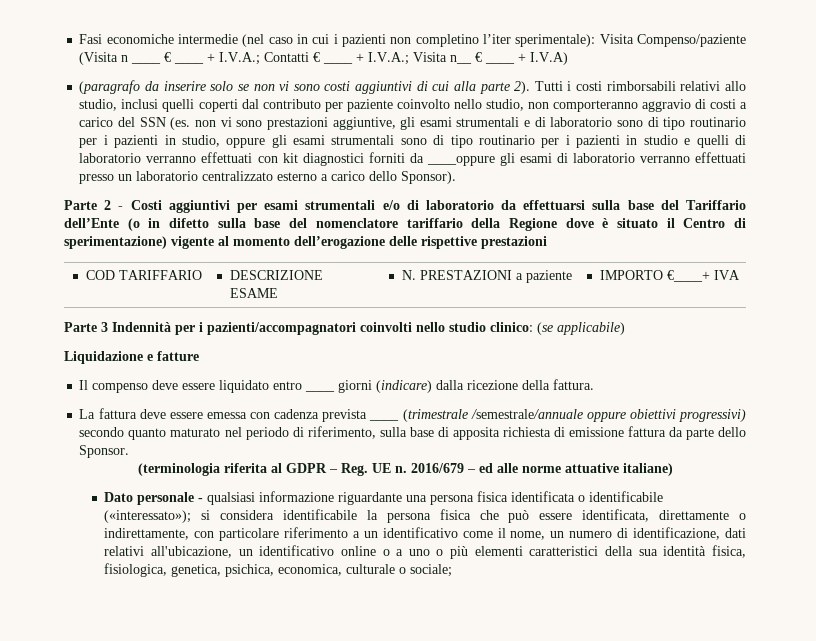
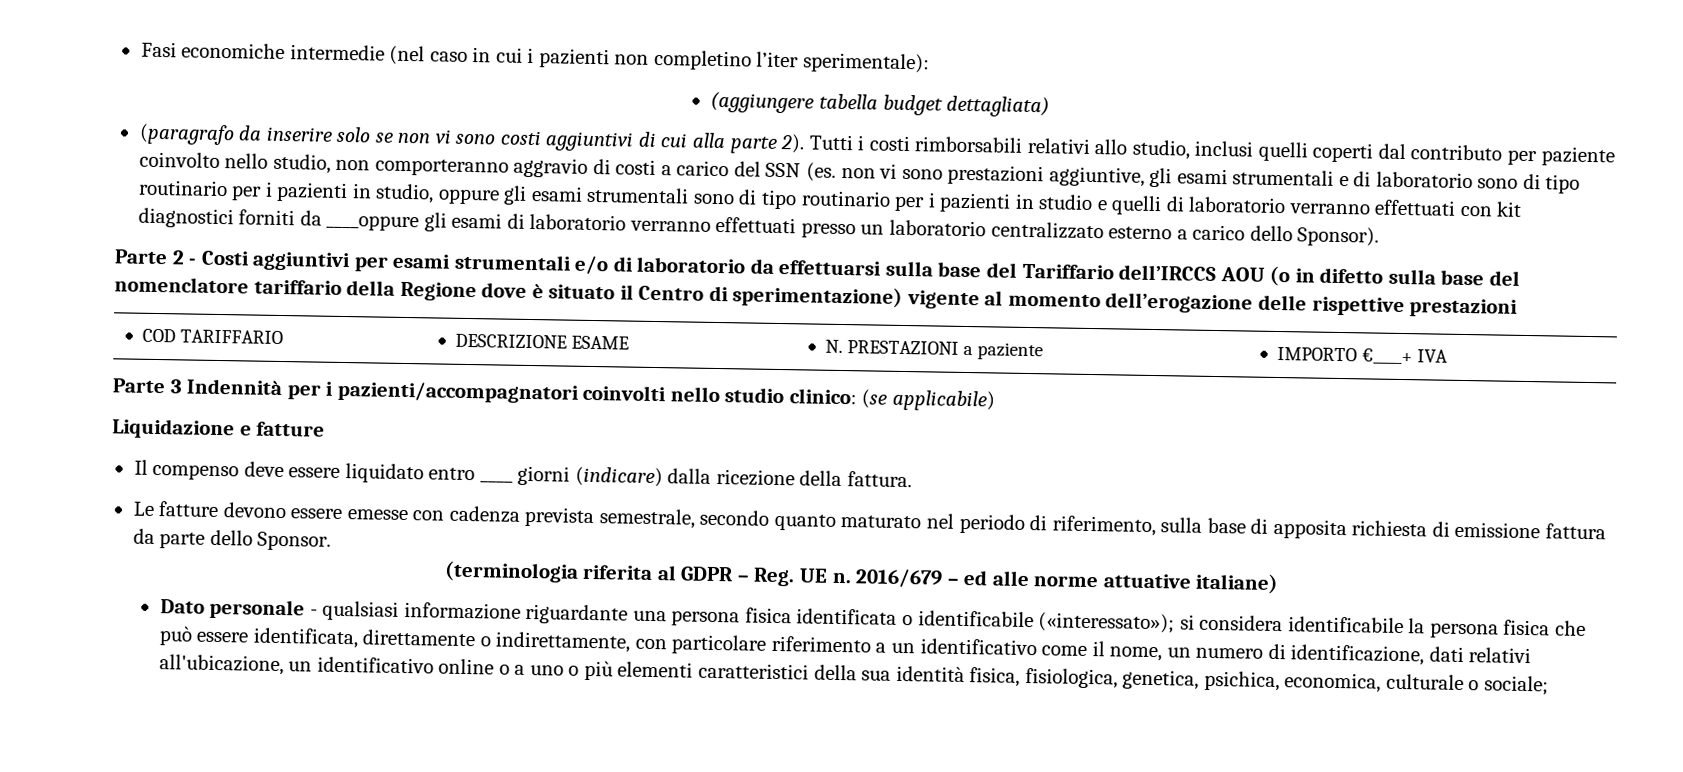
- Fasi economiche intermedie (nel caso in cui i pazienti non completino l’iter sperimentale): Visita Compenso/paziente (Visita n ____ € ____ + I.V.A.; Contatti € ____ + I.V.A.; Visita n__ € ____ + I.V.A)
+ Fasi economiche intermedie (nel caso in cui i pazienti non completino l’iter sperimentale):
+ (aggiungere tabella budget dettagliata)
- Parte 2 - Costi aggiuntivi per esami strumentali e/o di laboratorio da effettuarsi sulla base del Tariffario dell’Ente (o in difetto sulla base del nomenclatore tariffario della Regione dove è situato il Centro di sperimentazione) vigente al momento dell’erogazione delle rispettive prestazioni
+ Parte 2 - Costi aggiuntivi per esami strumentali e/o di laboratorio da effettuarsi sulla base del Tariffario dell’IRCCS AOU (o in difetto sulla base del nomenclatore tariffario della Regione dove è situato il Centro di sperimentazione) vigente al momento dell’erogazione delle rispettive prestazioni
- La fattura deve essere emessa con cadenza prevista ____ (trimestrale /semestrale/annuale oppure obiettivi progressivi) secondo quanto maturato nel periodo di riferimento, sulla base di apposita richiesta di emissione fattura da parte dello Sponsor.
+ Le fatture devono essere emesse con cadenza prevista semestrale, secondo quanto maturato nel periodo di riferimento, sulla base di apposita richiesta di emissione fattura da parte dello Sponsor.

